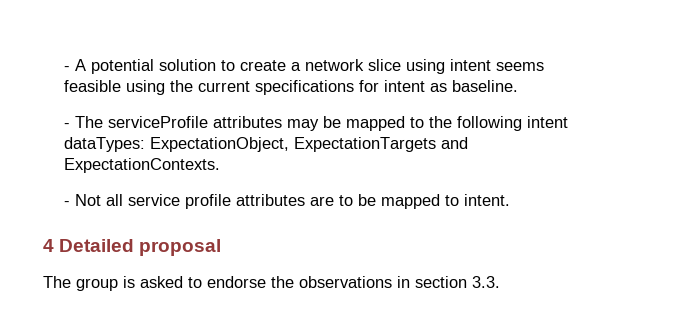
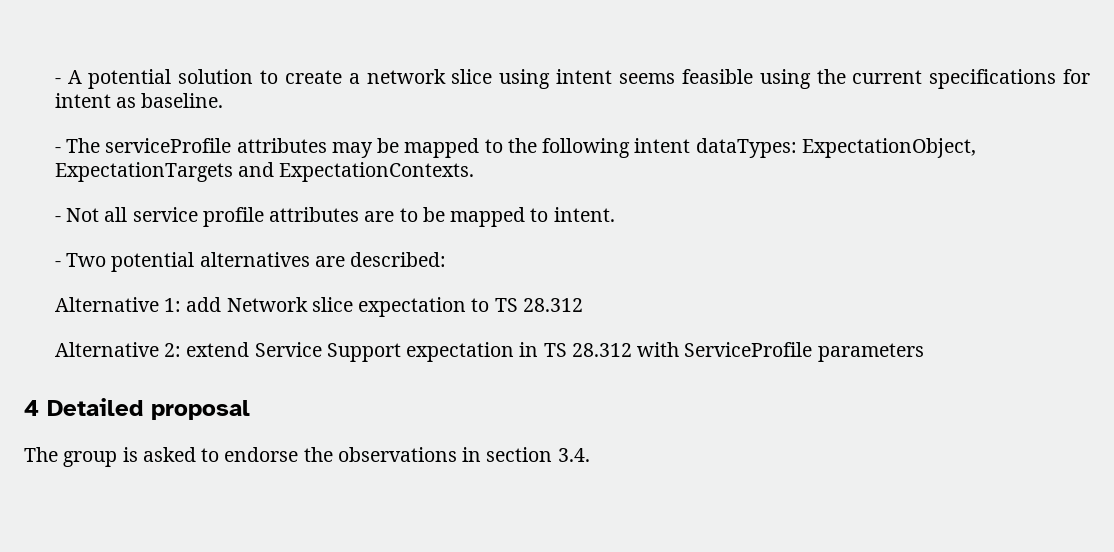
+ - Two potential alternatives are described:
+ Alternative 1: add Network slice expectation to TS 28.312
+ Alternative 2: extend Service Support expectation in TS 28.312 with ServiceProfile parameters
- The group is asked to endorse the observations in section 3.3.
+ The group is asked to endorse the observations in section 3.4.

